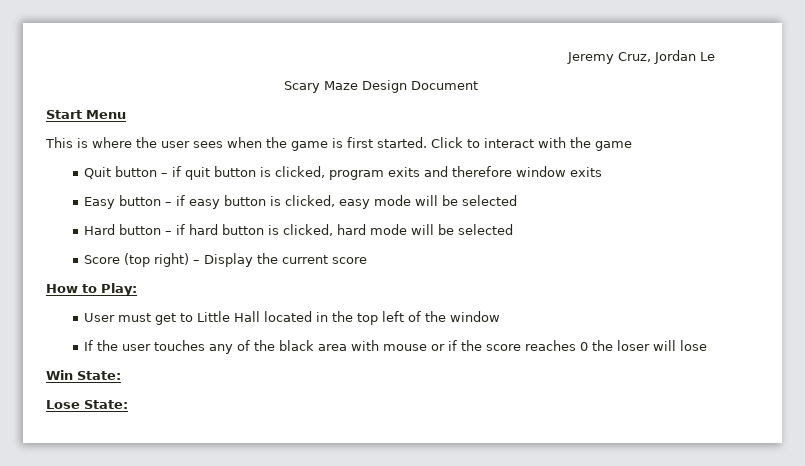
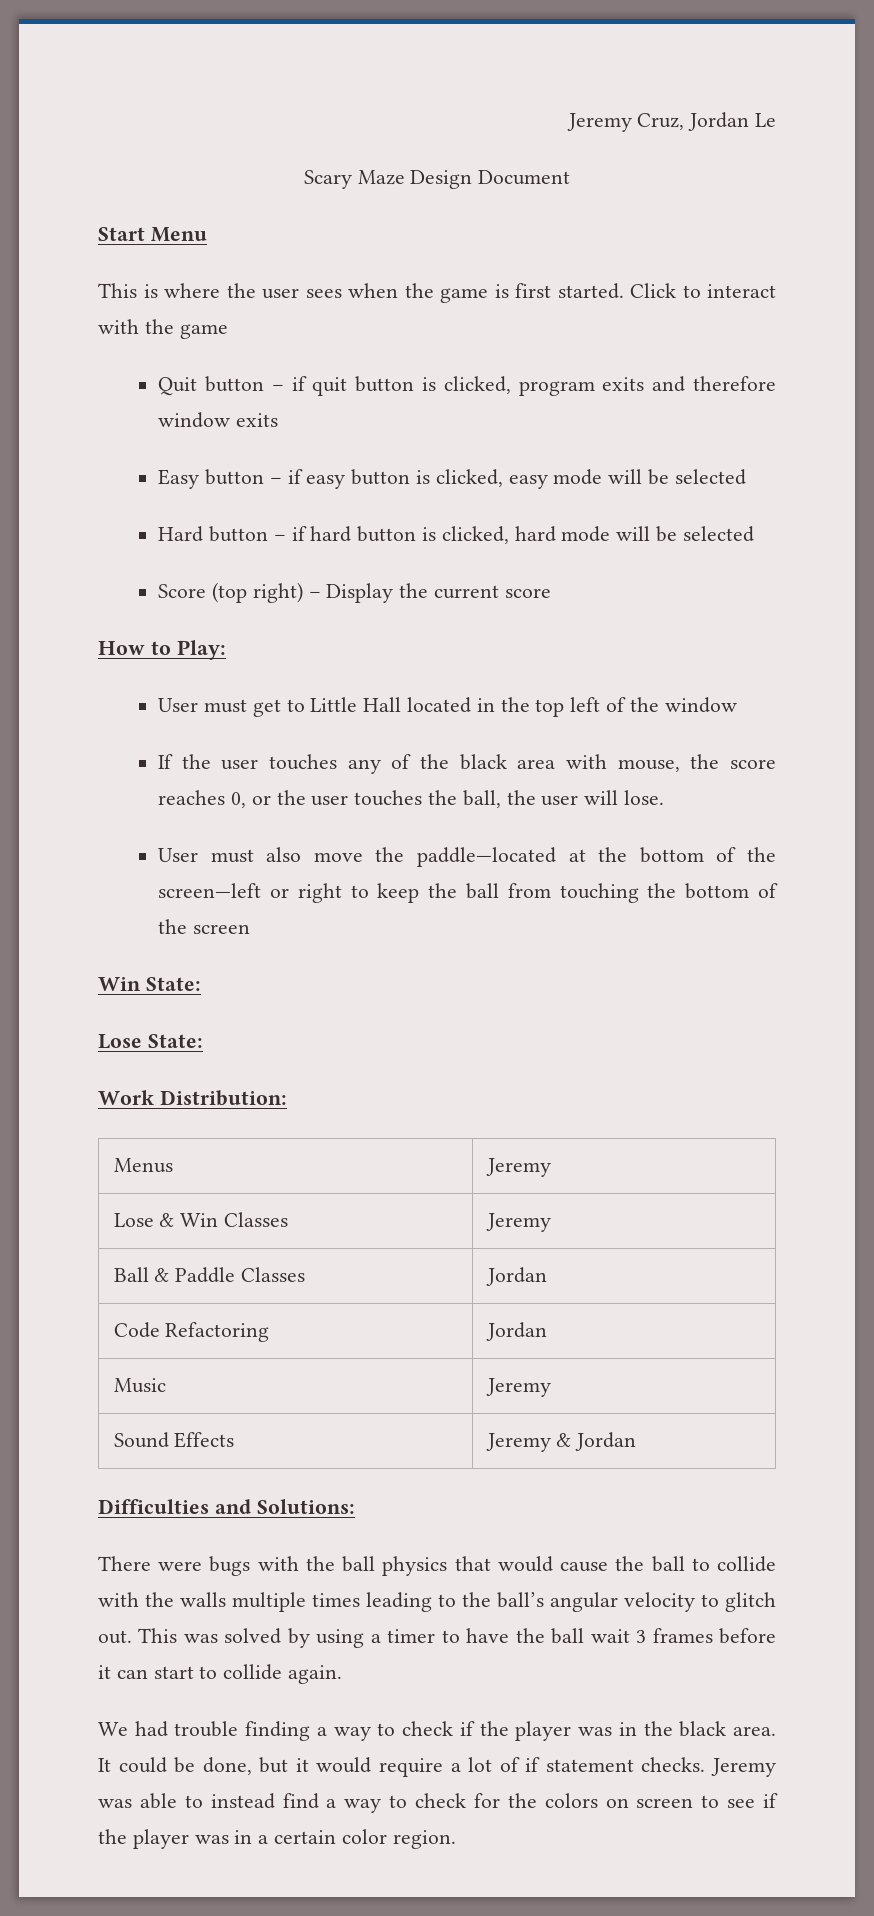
- If the user touches any of the black area with mouse or if the score reaches 0 the loser will lose
+ If the user touches any of the black area with mouse, the score reaches 0, or the user touches the ball, the user will lose.
+ User must also move the paddle—located at the bottom of the screen—left or right to keep the ball from touching the bottom of the screen
  Win State:
  Lose State:
+ Work Distribution:
+ Menus | Jeremy
+ Lose & Win Classes | Jeremy
+ Ball & Paddle Classes | Jordan
+ Code Refactoring | Jordan
+ Music | Jeremy
+ Sound Effects | Jeremy & Jordan
+ Difficulties and Solutions:
+ There were bugs with the ball physics that would cause the ball to collide with the walls multiple times leading to the ball’s angular velocity to glitch out. This was solved by using a timer to have the ball wait 3 frames before it can start to collide again.
+ We had trouble finding a way to check if the player was in the black area. It could be done, but it would require a lot of if statement checks. Jeremy was able to instead find a way to check for the colors on screen to see if the player was in a certain color region.

